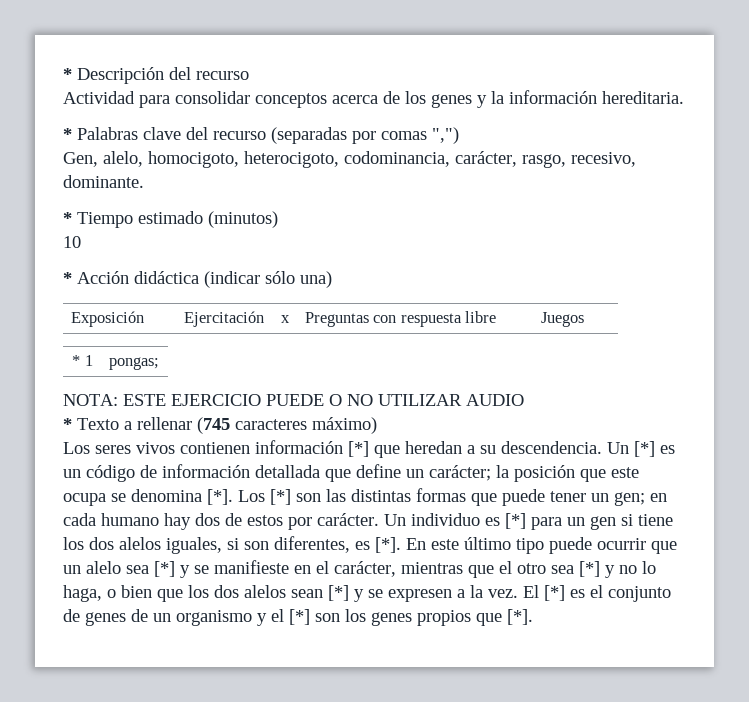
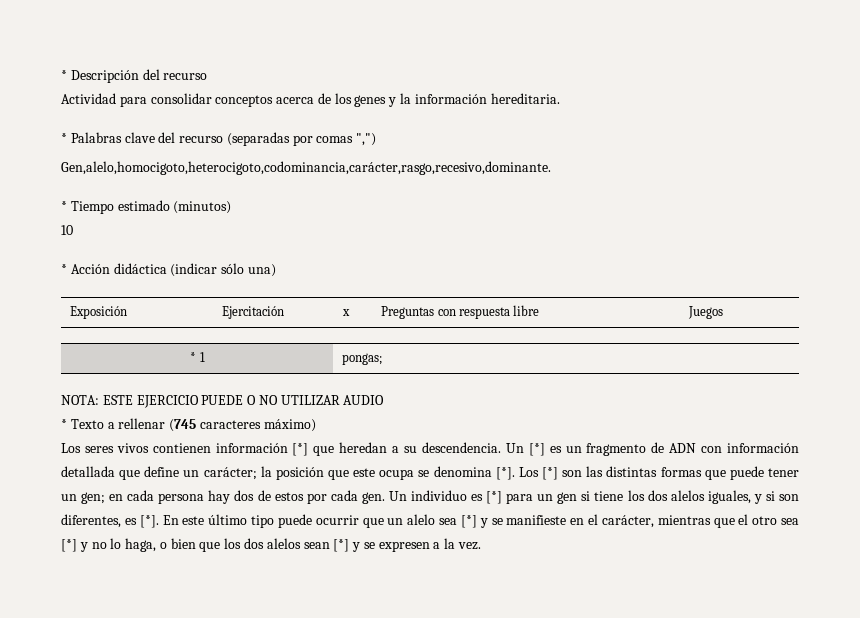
- Gen, alelo, homocigoto, heterocigoto, codominancia, carácter, rasgo, recesivo, dominante.
+ Gen,alelo,homocigoto,heterocigoto,codominancia,carácter,rasgo,recesivo,dominante.
- Un [*] es un código de información detallada que define un carácter; la posición que este ocupa se denomina [*].
+ Un [*] es un fragmento de ADN con información detallada que define un carácter; la posición que este ocupa se denomina [*].
- Los [*] son las distintas formas que puede tener un gen; en cada humano hay dos de estos por carácter.
+ Los [*] son las distintas formas que puede tener un gen; en cada persona hay dos de estos por cada gen.
- Un individuo es [*] para un gen si tiene los dos alelos iguales, si son diferentes, es [*].
+ Un individuo es [*] para un gen si tiene los dos alelos iguales, y si son diferentes, es [*].
- El [*] es el conjunto de genes de un organismo y el [*] son los genes propios que [*].

